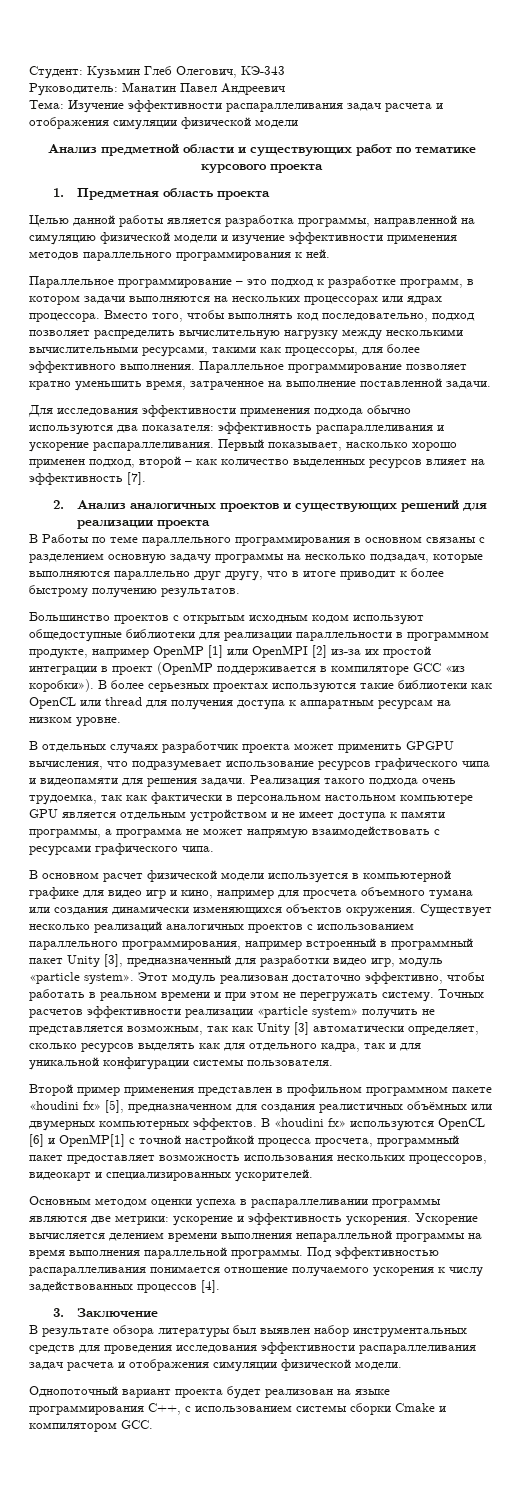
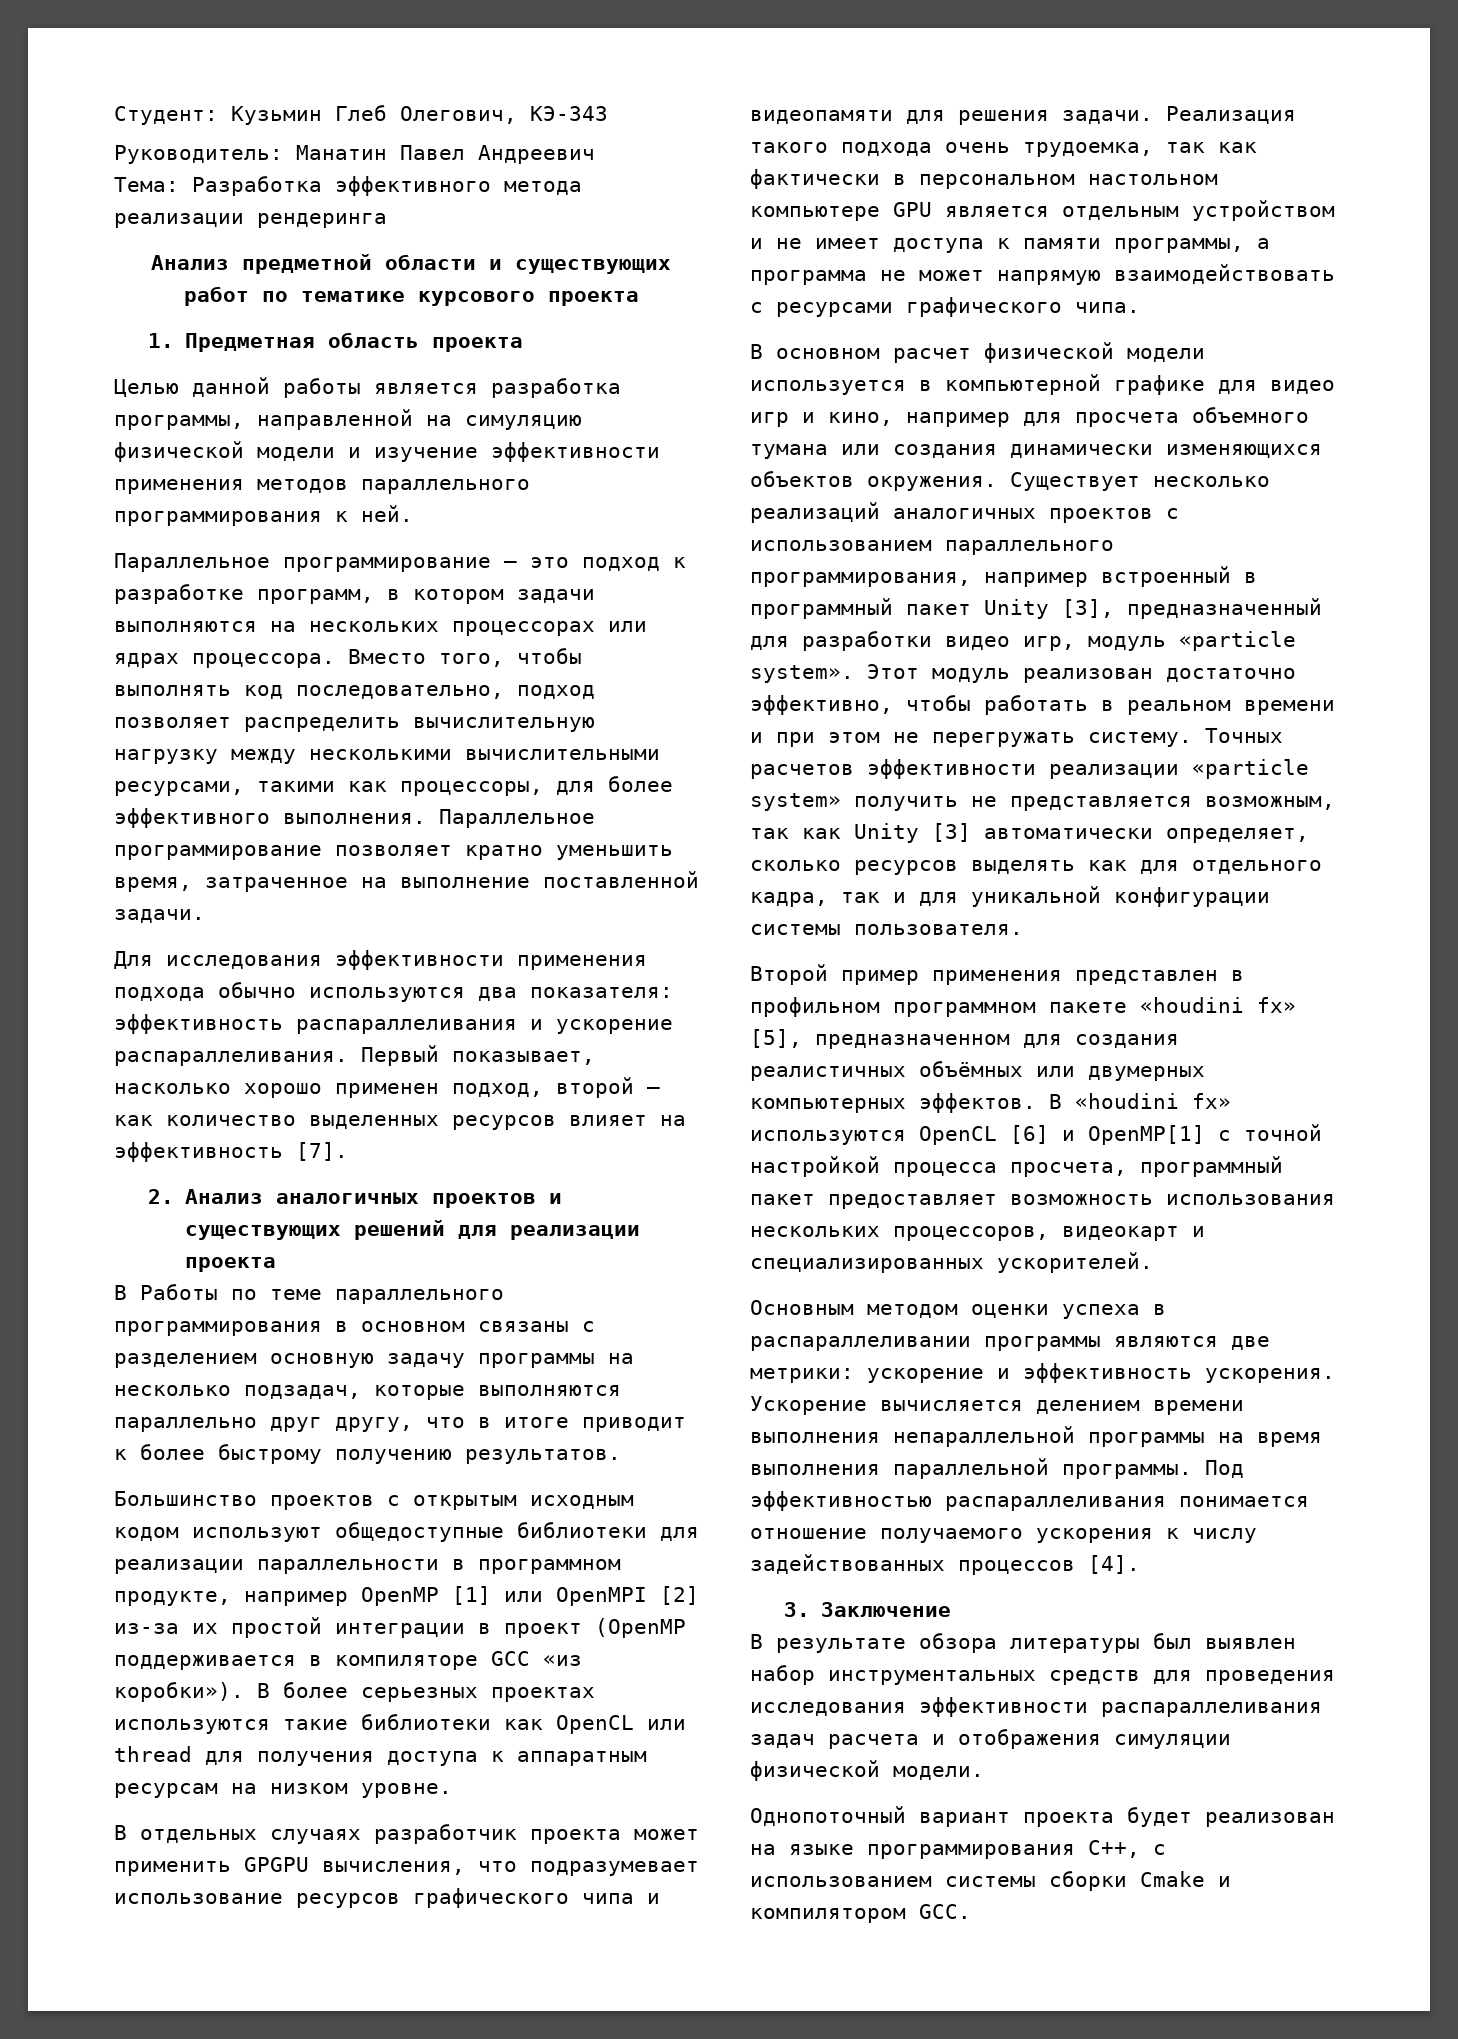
- Тема: Изучение эффективности распараллеливания задач расчета и отображения симуляции физической модели
+ Тема: Разработка эффективного метода реализации рендеринга

